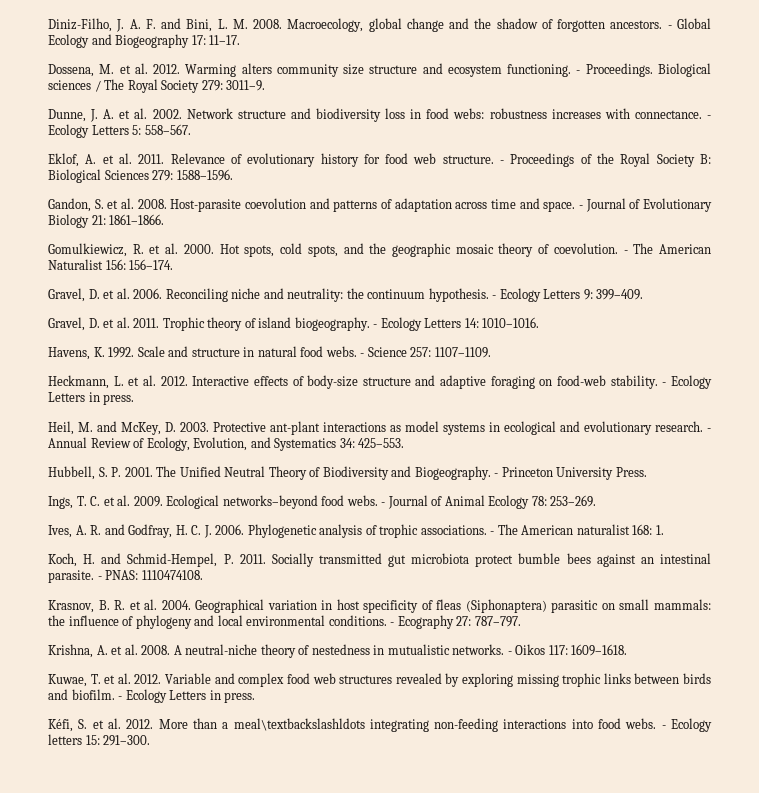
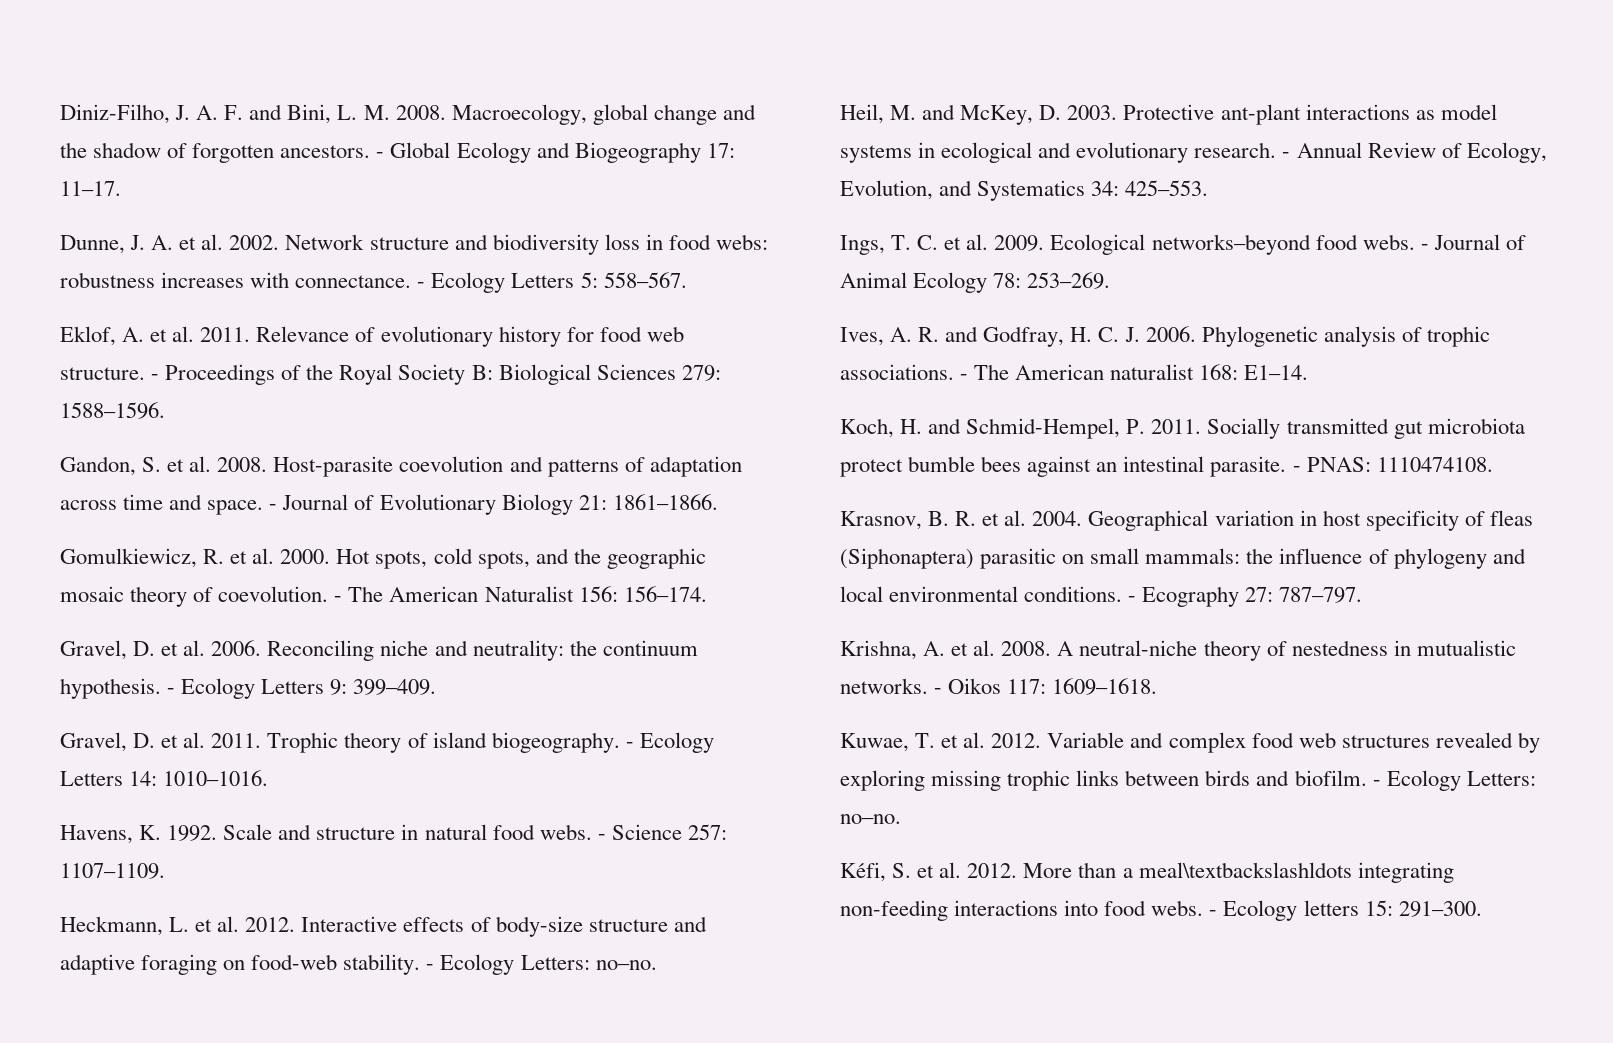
- Dossena, M. et al. 2012. Warming alters community size structure and ecosystem functioning. - Proceedings. Biological sciences / The Royal Society 279: 3011–9.
- Interactive effects of body-size structure and adaptive foraging on food-web stability. - Ecology Letters in press.
+ Interactive effects of body-size structure and adaptive foraging on food-web stability. - Ecology Letters: no–no.
- Hubbell, S. P. 2001. The Unified Neutral Theory of Biodiversity and Biogeography. - Princeton University Press.
- - The American naturalist 168: 1.
+ - The American naturalist 168: E1–14.
- Variable and complex food web structures revealed by exploring missing trophic links between birds and biofilm. - Ecology Letters in press.
+ Variable and complex food web structures revealed by exploring missing trophic links between birds and biofilm. - Ecology Letters: no–no.

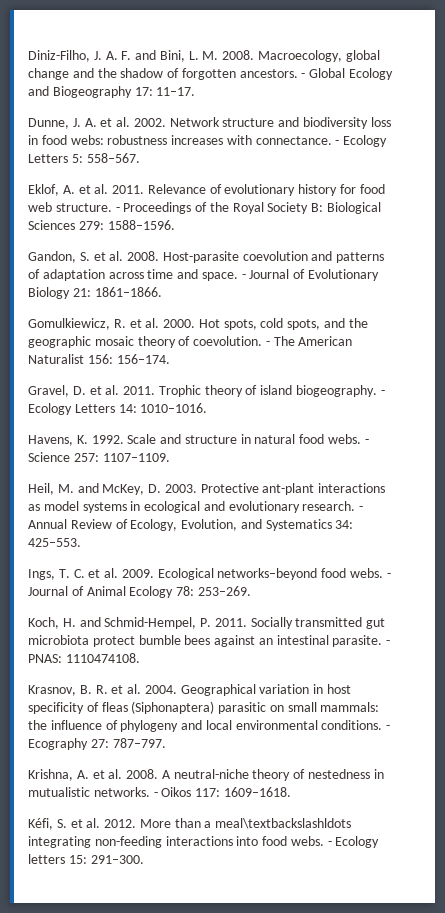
- Gravel, D. et al. 2006. Reconciling niche and neutrality: the continuum hypothesis. - Ecology Letters 9: 399–409.
- Heckmann, L. et al. 2012. Interactive effects of body-size structure and adaptive foraging on food-web stability. - Ecology Letters: no–no.
- Ives, A. R. and Godfray, H. C. J. 2006. Phylogenetic analysis of trophic associations. - The American naturalist 168: E1–14.
- Kuwae, T. et al. 2012. Variable and complex food web structures revealed by exploring missing trophic links between birds and biofilm. - Ecology Letters: no–no.

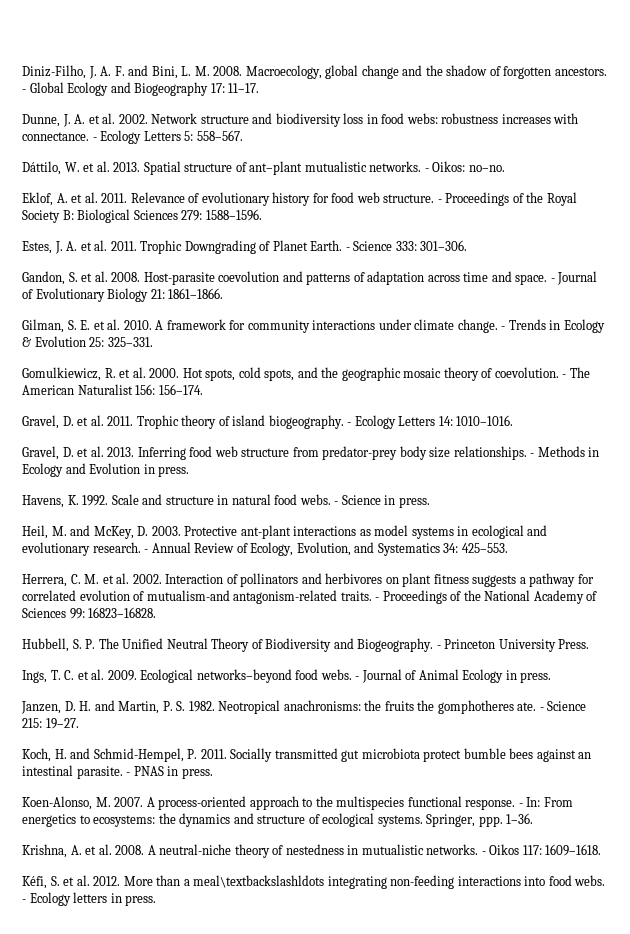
+ Dáttilo, W. et al. 2013. Spatial structure of ant–plant mutualistic networks. - Oikos: no–no.
+ Estes, J. A. et al. 2011. Trophic Downgrading of Planet Earth. - Science 333: 301–306.
+ Gilman, S. E. et al. 2010. A framework for community interactions under climate change. - Trends in Ecology & Evolution 25: 325–331.
+ Gravel, D. et al. 2013. Inferring food web structure from predator-prey body size relationships. - Methods in Ecology and Evolution in press.
- - Science 257: 1107–1109.
+ - Science in press.
+ Herrera, C. M. et al. 2002. Interaction of pollinators and herbivores on plant fitness suggests a pathway for correlated evolution of mutualism-and antagonism-related traits. - Proceedings of the National Academy of Sciences 99: 16823–16828.
+ Hubbell, S. P. The Unified Neutral Theory of Biodiversity and Biogeography. - Princeton University Press.
- - Journal of Animal Ecology 78: 253–269.
+ - Journal of Animal Ecology in press.
+ Janzen, D. H. and Martin, P. S. 1982. Neotropical anachronisms: the fruits the gomphotheres ate. - Science 215: 19–27.
- - PNAS: 1110474108.
- Krasnov, B. R. et al. 2004. Geographical variation in host specificity of fleas (Siphonaptera) parasitic on small mammals: the influence of phylogeny and local environmental conditions. - Ecography 27: 787–797.
+ - PNAS in press.
+ Koen-Alonso, M. 2007. A process-oriented approach to the multispecies functional response. - In: From energetics to ecosystems: the dynamics and structure of ecological systems. Springer, ppp. 1–36.
- - Ecology letters 15: 291–300.
+ - Ecology letters in press.

